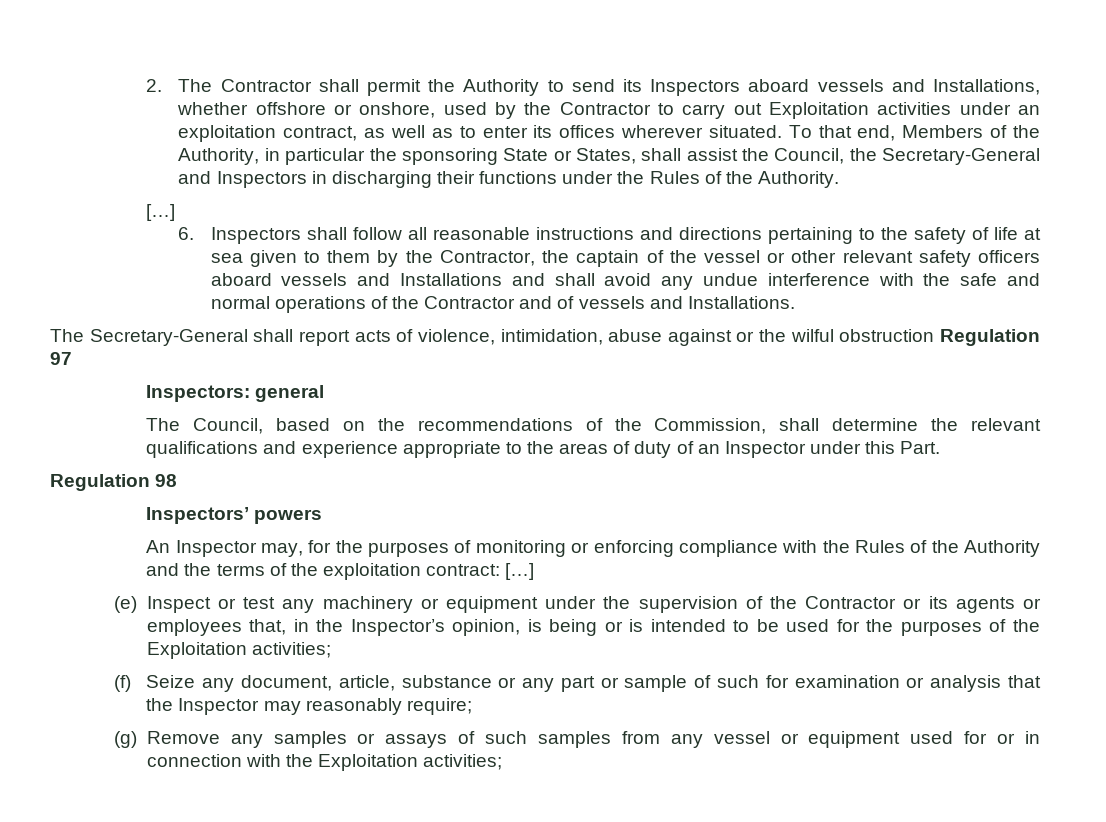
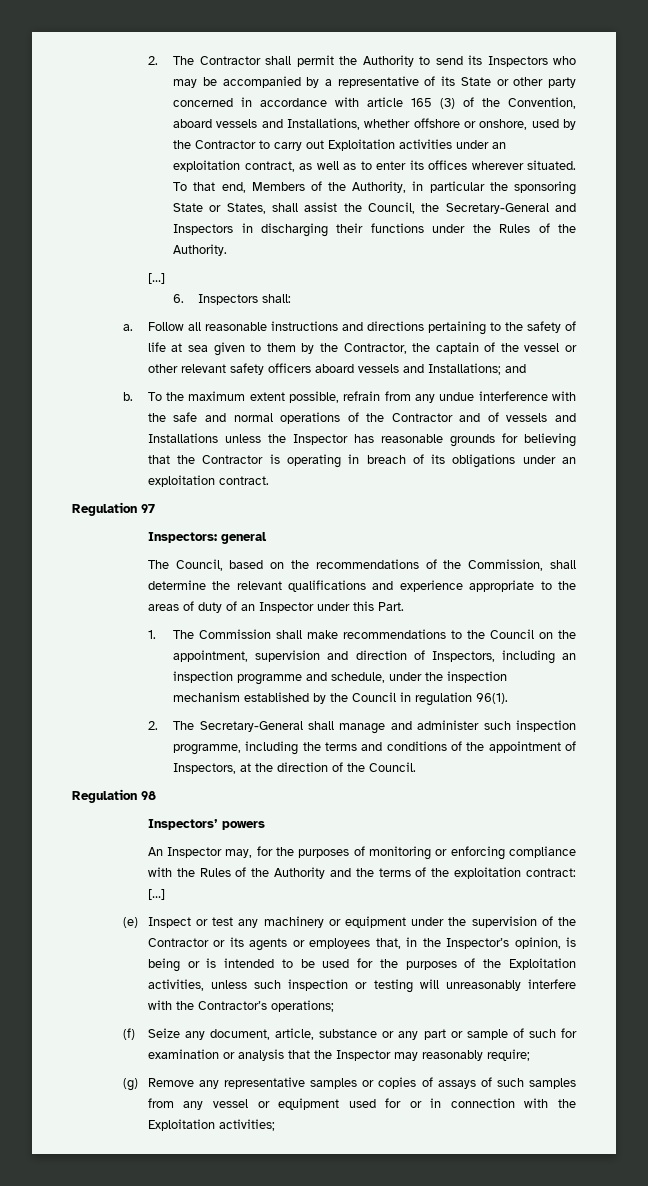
- 2. The Contractor shall permit the Authority to send its Inspectors aboard vessels and Installations, whether offshore or onshore, used by the Contractor to carry out Exploitation activities under an exploitation contract, as well as to enter its offices wherever situated.
+ 2. The Contractor shall permit the Authority to send its Inspectors who may be accompanied by a representative of its State or other party concerned in accordance with article 165 (3) of the Convention, aboard vessels and Installations, whether offshore or onshore, used by the Contractor to carry out Exploitation activities under an exploitation contract, as well as to enter its offices wherever situated.
- 6. Inspectors shall follow all reasonable instructions and directions pertaining to the safety of life at sea given to them by the Contractor, the captain of the vessel or other relevant safety officers aboard vessels and Installations and shall avoid any undue interference with the safe and normal operations of the Contractor and of vessels and Installations.
- The Secretary-General shall report acts of violence, intimidation, abuse against or the wilful obstruction Regulation 97
+ 6. Inspectors shall:
+ a. Follow all reasonable instructions and directions pertaining to the safety of life at sea given to them by the Contractor, the captain of the vessel or other relevant safety officers aboard vessels and Installations; and
+ b. To the maximum extent possible, refrain from any undue interference with the safe and normal operations of the Contractor and of vessels and Installations unless the Inspector has reasonable grounds for believing that the Contractor is operating in breach of its obligations under an exploitation contract.
+ Regulation 97
+ 1. The Commission shall make recommendations to the Council on the appointment, supervision and direction of Inspectors, including an inspection programme and schedule, under the inspection mechanism established by the Council in regulation 96(1).
+ 2. The Secretary-General shall manage and administer such inspection programme, including the terms and conditions of the appointment of Inspectors, at the direction of the Council.
- (e) Inspect or test any machinery or equipment under the supervision of the Contractor or its agents or employees that, in the Inspector’s opinion, is being or is intended to be used for the purposes of the Exploitation activities;
+ (e) Inspect or test any machinery or equipment under the supervision of the Contractor or its agents or employees that, in the Inspector’s opinion, is being or is intended to be used for the purposes of the Exploitation activities, unless such inspection or testing will unreasonably interfere with the Contractor’s operations;
- (g) Remove any samples or assays of such samples from any vessel or equipment used for or in connection with the Exploitation activities;
+ (g) Remove any representative samples or copies of assays of such samples from any vessel or equipment used for or in connection with the Exploitation activities;

